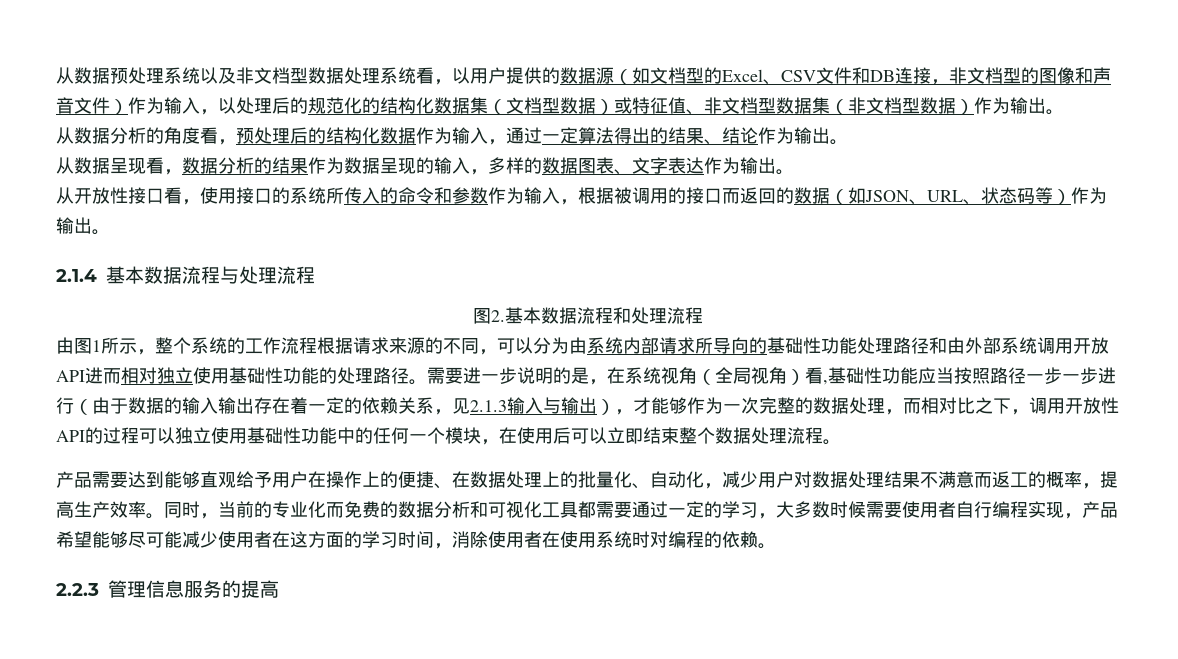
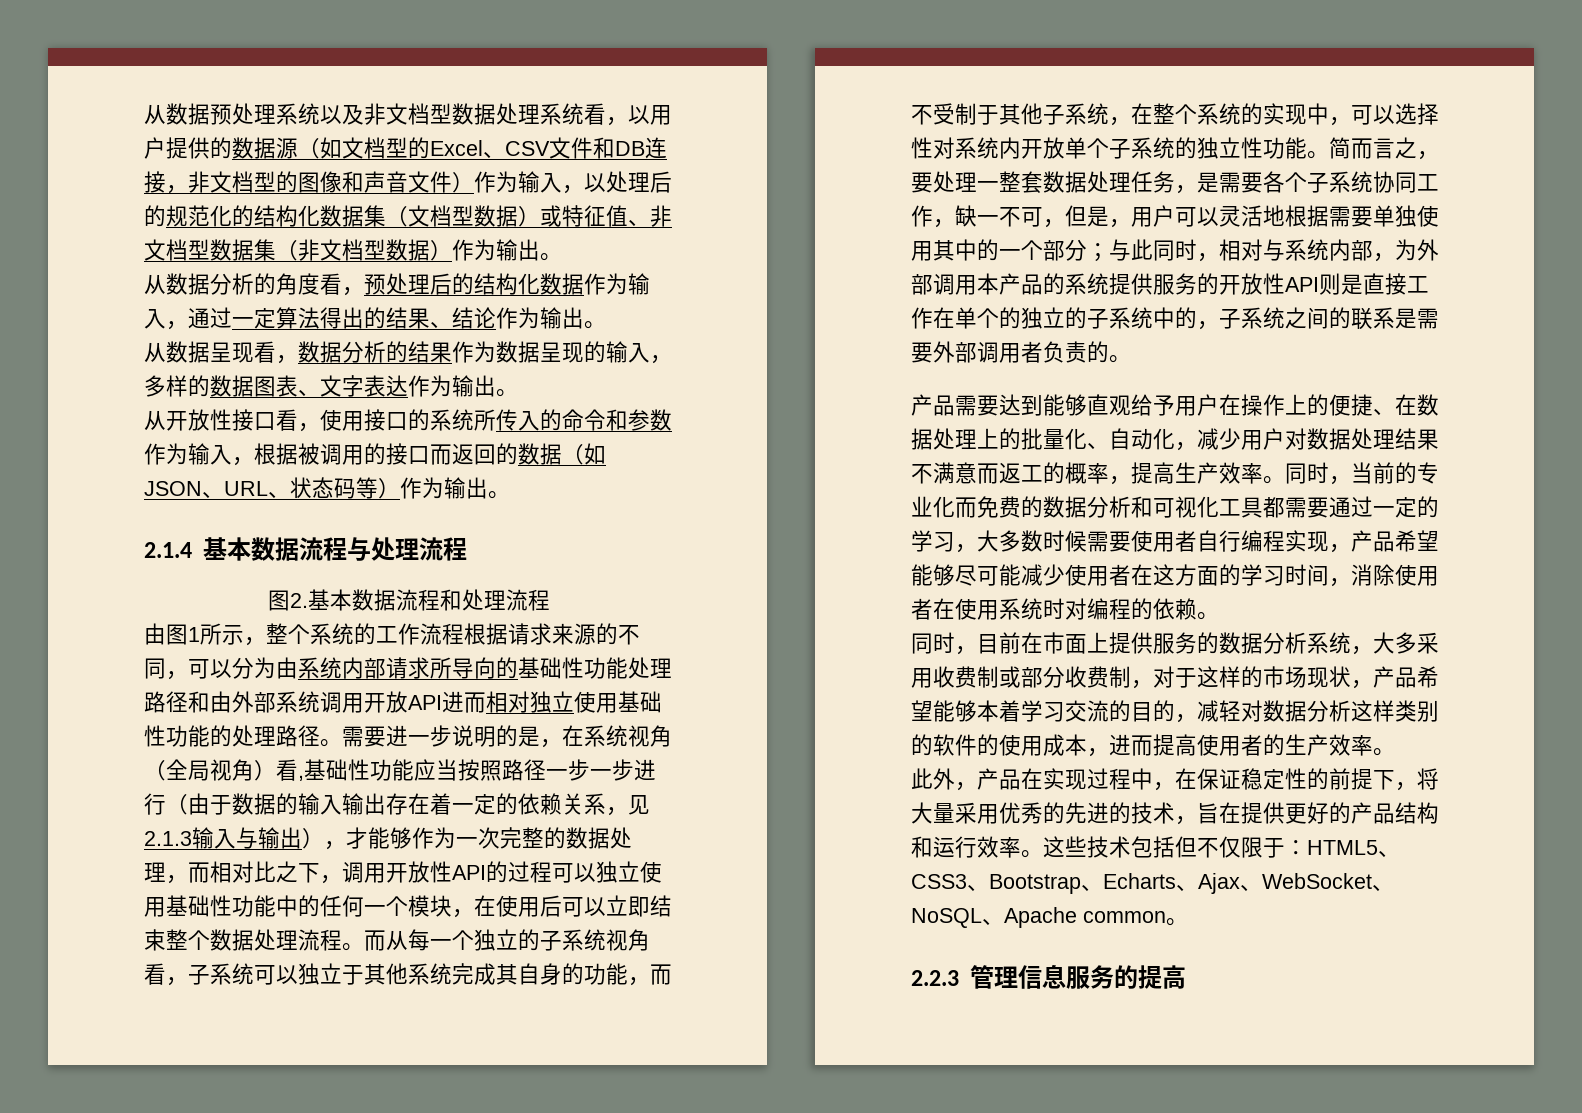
+ 而从每一个独立的子系统视角看，子系统可以独立于其他系统完成其自身的功能，而不受制于其他子系统，在整个系统的实现中，可以选择性对系统内开放单个子系统的独立性功能。简而言之，要处理一整套数据处理任务，是需要各个子系统协同工作，缺一不可，但是，用户可以灵活地根据需要单独使用其中的一个部分；与此同时，相对与系统内部，为外部调用本产品的系统提供服务的开放性API则是直接工作在单个的独立的子系统中的，子系统之间的联系是需要外部调用者负责的。
+ 同时，目前在市面上提供服务的数据分析系统，大多采用收费制或部分收费制，对于这样的市场现状，产品希望能够本着学习交流的目的，减轻对数据分析这样类别的软件的使用成本，进而提高使用者的生产效率。
+ 此外，产品在实现过程中，在保证稳定性的前提下，将大量采用优秀的先进的技术，旨在提供更好的产品结构和运行效率。这些技术包括但不仅限于：HTML5、CSS3、Bootstrap、Echarts、Ajax、WebSocket、NoSQL、Apache common。

